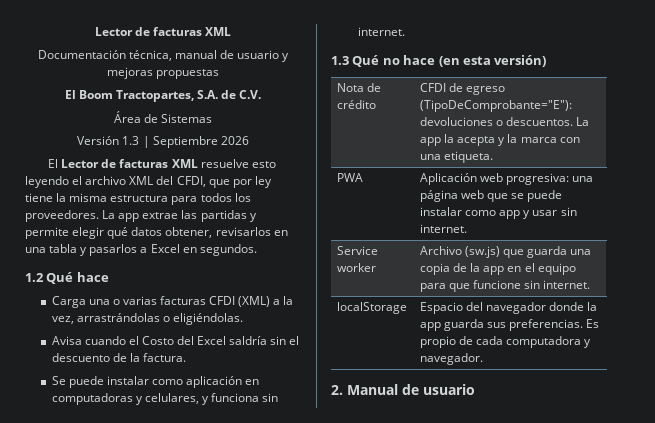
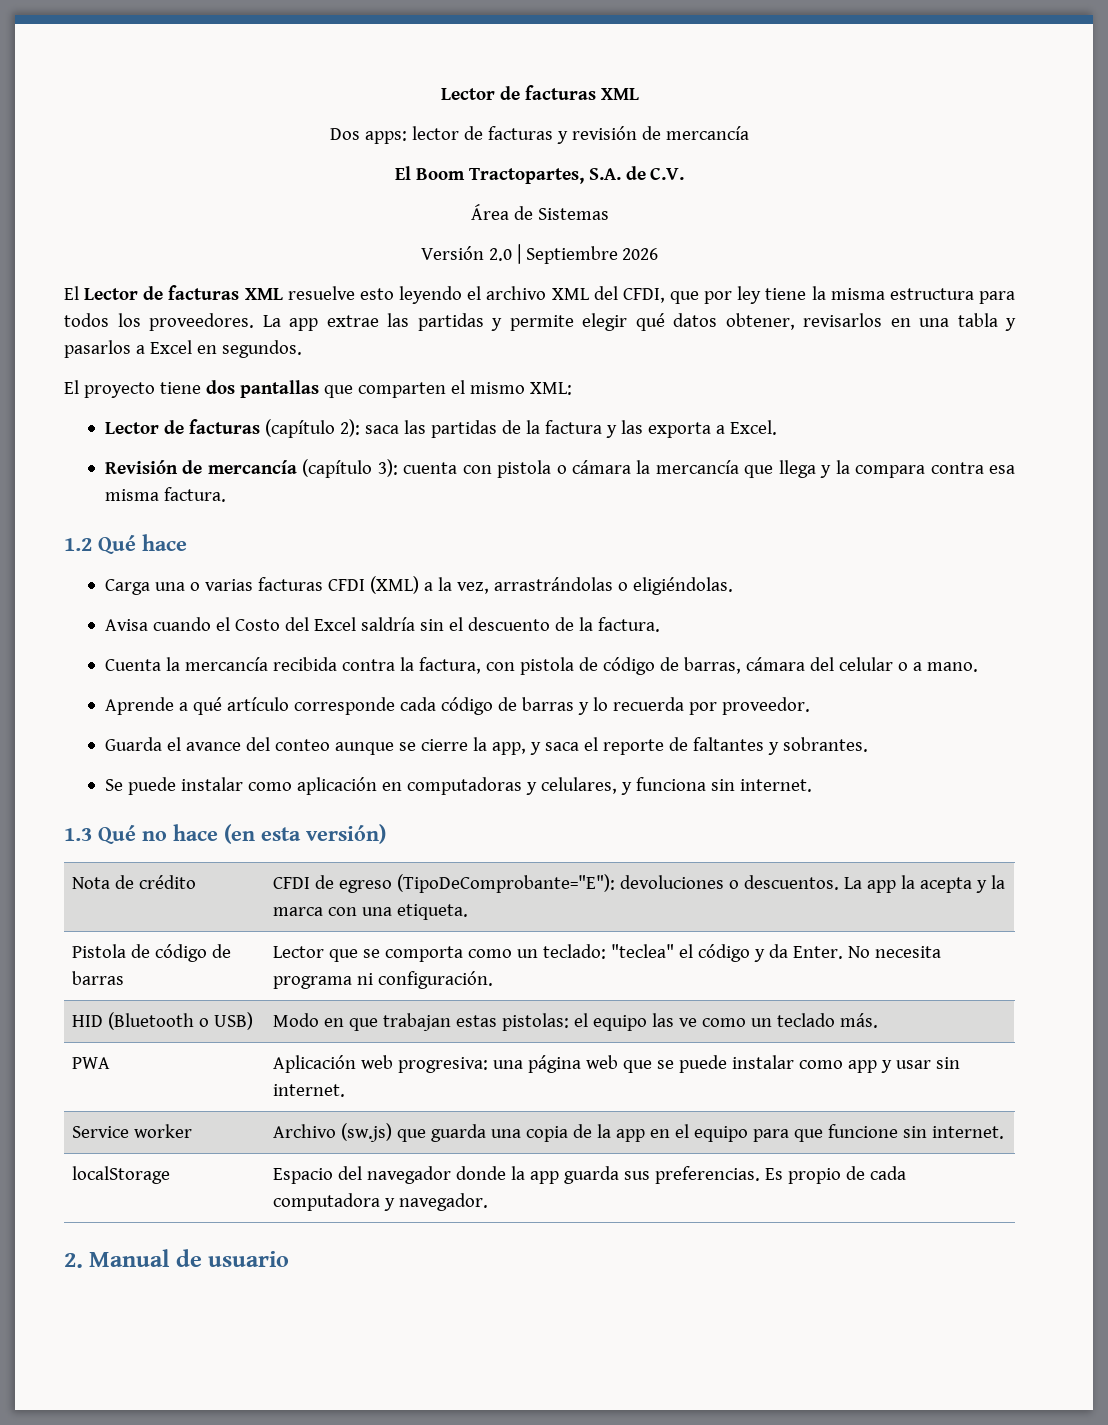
- Documentación técnica, manual de usuario y mejoras propuestas
+ Dos apps: lector de facturas y revisión de mercancía
- Versión 1.3 | Septiembre 2026
+ Versión 2.0 | Septiembre 2026
+ El proyecto tiene dos pantallas que comparten el mismo XML:
+ Lector de facturas (capítulo 2): saca las partidas de la factura y las exporta a Excel.
+ Revisión de mercancía (capítulo 3): cuenta con pistola o cámara la mercancía que llega y la compara contra esa misma factura.
+ Cuenta la mercancía recibida contra la factura, con pistola de código de barras, cámara del celular o a mano.
+ Aprende a qué artículo corresponde cada código de barras y lo recuerda por proveedor.
+ Guarda el avance del conteo aunque se cierre la app, y saca el reporte de faltantes y sobrantes.
+ Pistola de código de barras | Lector que se comporta como un teclado: "teclea" el código y da Enter. No necesita programa ni configuración.
+ HID (Bluetooth o USB) | Modo en que trabajan estas pistolas: el equipo las ve como un teclado más.

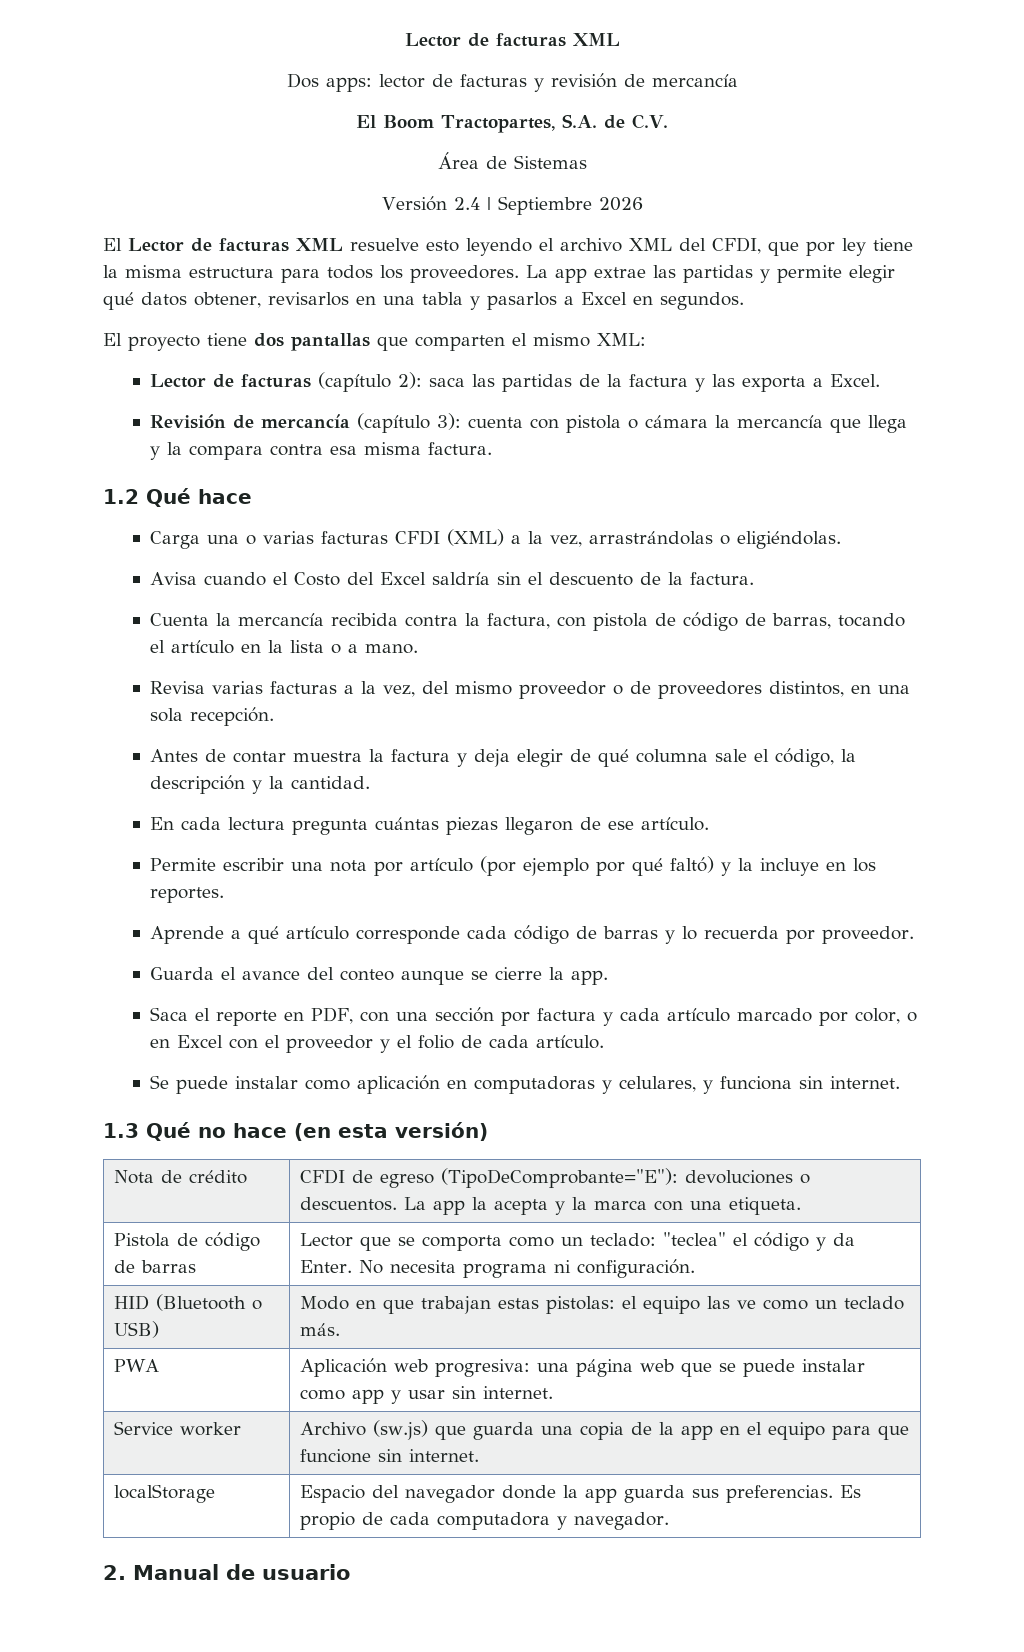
- Versión 2.0 | Septiembre 2026
+ Versión 2.4 | Septiembre 2026
- Cuenta la mercancía recibida contra la factura, con pistola de código de barras, cámara del celular o a mano.
+ Cuenta la mercancía recibida contra la factura, con pistola de código de barras, tocando el artículo en la lista o a mano.
+ Revisa varias facturas a la vez, del mismo proveedor o de proveedores distintos, en una sola recepción.
+ Antes de contar muestra la factura y deja elegir de qué columna sale el código, la descripción y la cantidad.
+ En cada lectura pregunta cuántas piezas llegaron de ese artículo.
+ Permite escribir una nota por artículo (por ejemplo por qué faltó) y la incluye en los reportes.
- Guarda el avance del conteo aunque se cierre la app, y saca el reporte de faltantes y sobrantes.
+ Guarda el avance del conteo aunque se cierre la app.
+ Saca el reporte en PDF, con una sección por factura y cada artículo marcado por color, o en Excel con el proveedor y el folio de cada artículo.

